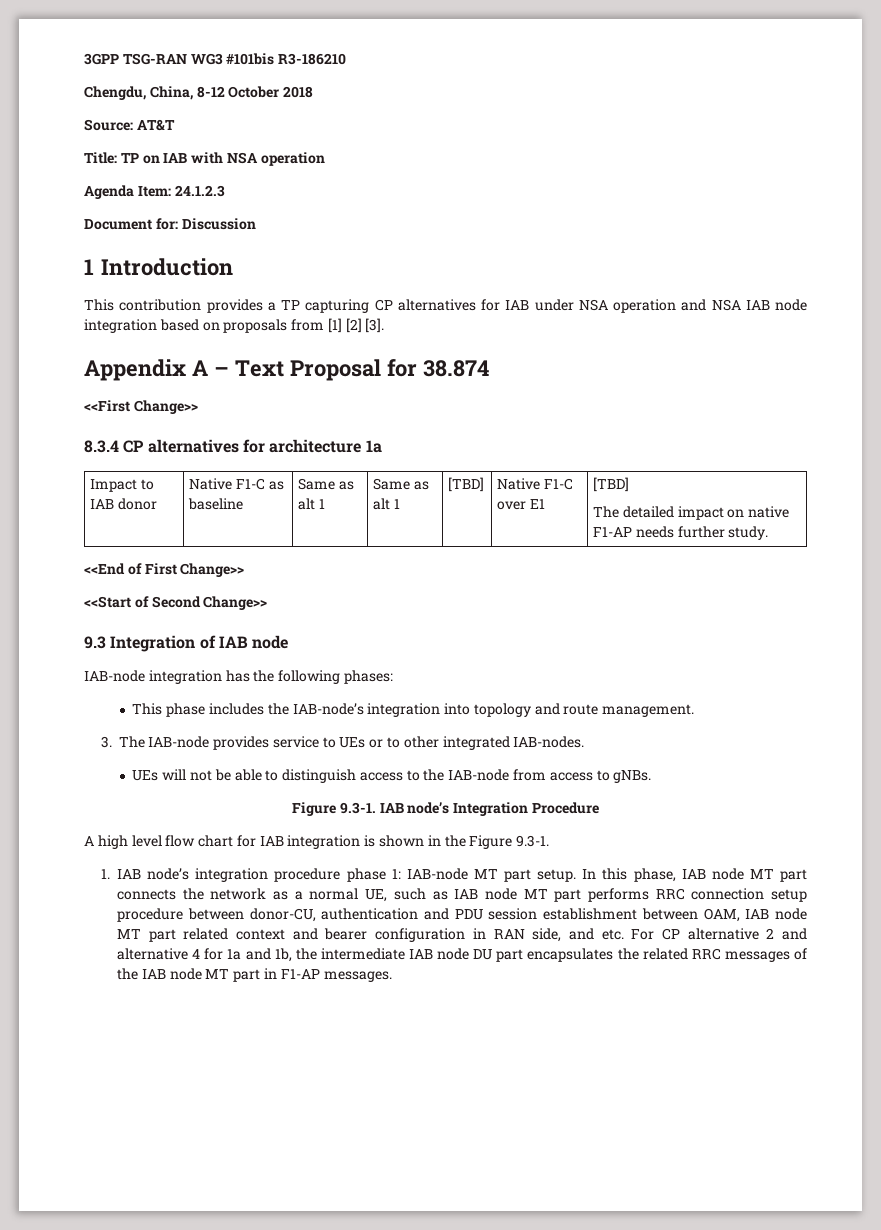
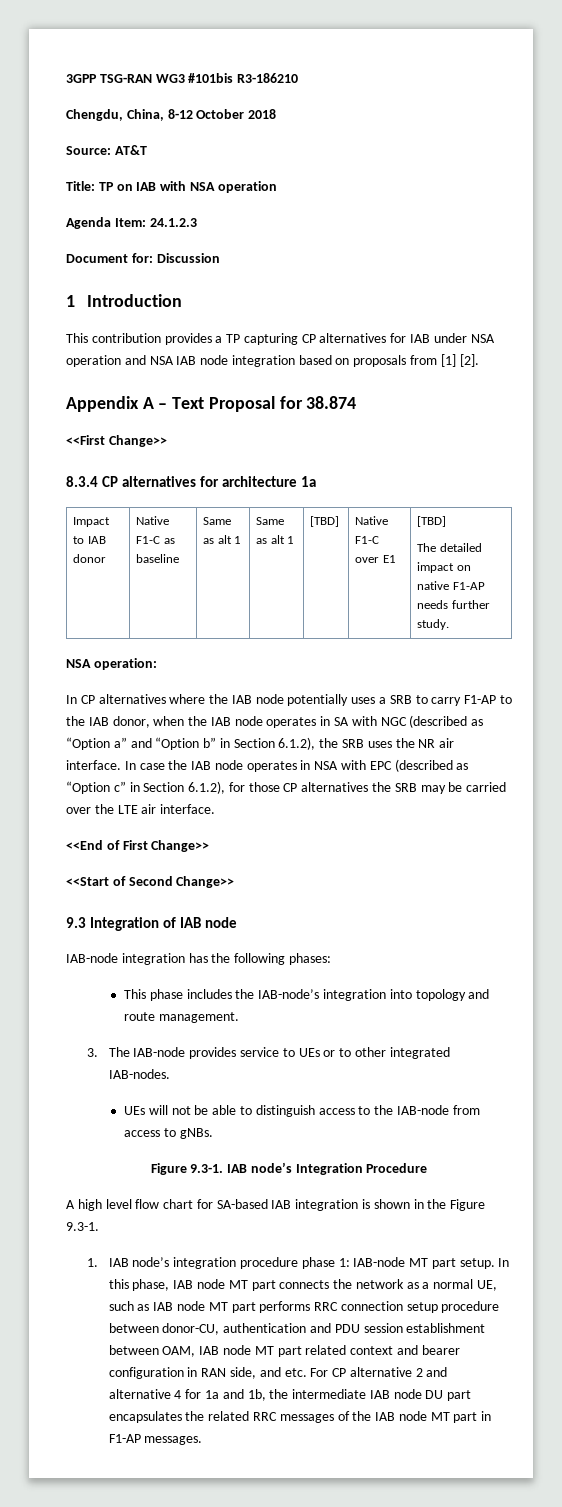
- This contribution provides a TP capturing CP alternatives for IAB under NSA operation and NSA IAB node integration based on proposals from [1] [2] [3].
+ This contribution provides a TP capturing CP alternatives for IAB under NSA operation and NSA IAB node integration based on proposals from [1] [2].
+ NSA operation:
+ In CP alternatives where the IAB node potentially uses a SRB to carry F1-AP to the IAB donor, when the IAB node operates in SA with NGC (described as “Option a” and “Option b” in Section 6.1.2), the SRB uses the NR air interface. In case the IAB node operates in NSA with EPC (described as “Option c” in Section 6.1.2), for those CP alternatives the SRB may be carried over the LTE air interface.
- A high level flow chart for IAB integration is shown in the Figure 9.3-1.
+ A high level flow chart for SA-based IAB integration is shown in the Figure 9.3-1.

